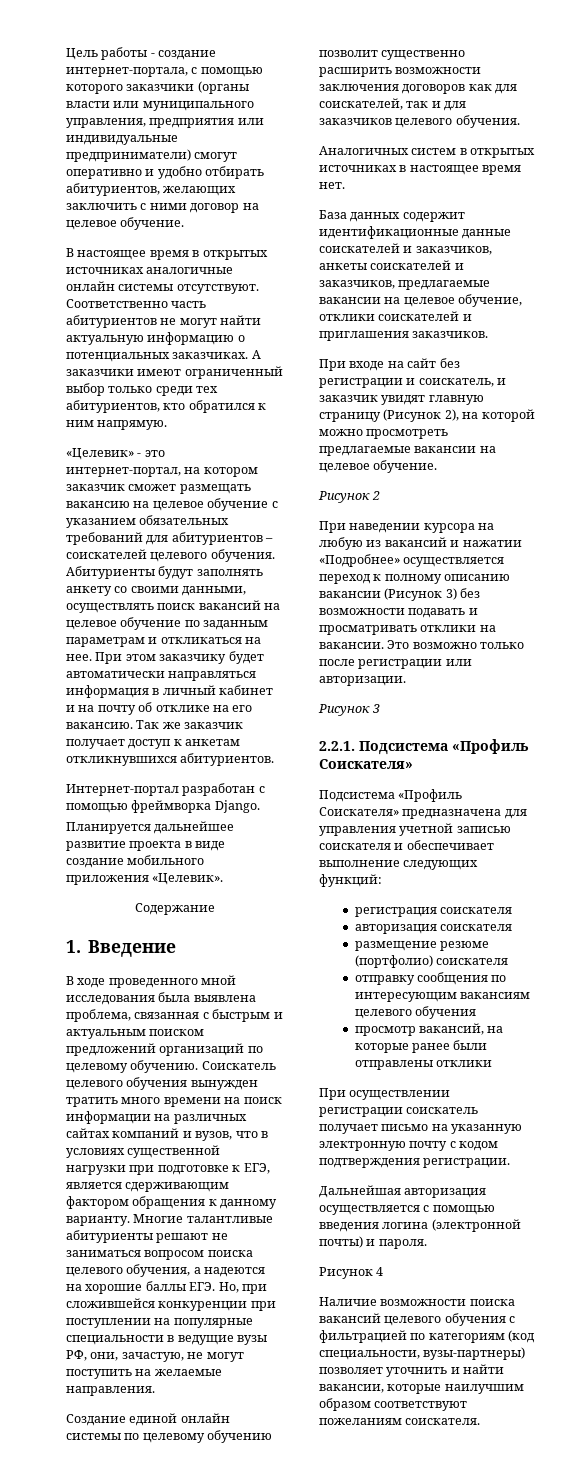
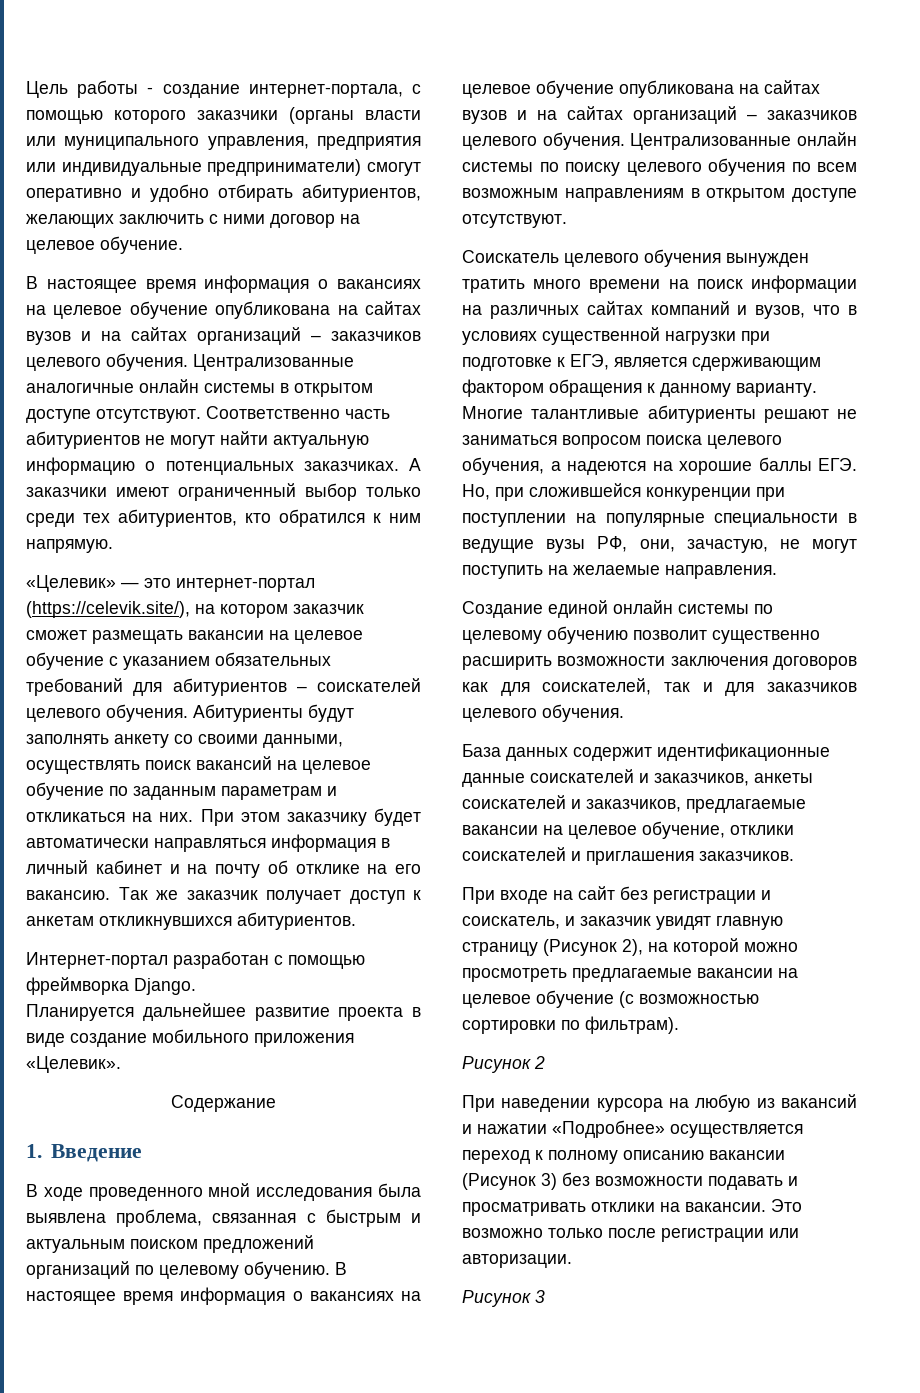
- В настоящее время в открытых источниках аналогичные онлайн системы отсутствуют.
+ В настоящее время информация о вакансиях на целевое обучение опубликована на сайтах вузов и на сайтах организаций – заказчиков целевого обучения. Централизованные аналогичные онлайн системы в открытом доступе отсутствуют.
- «Целевик» - это интернет-портал, на котором заказчик сможет размещать вакансию на целевое обучение с указанием обязательных требований для абитуриентов – соискателей целевого обучения.
+ «Целевик» — это интернет-портал (https://celevik.site/), на котором заказчик сможет размещать вакансии на целевое обучение с указанием обязательных требований для абитуриентов – соискателей целевого обучения.
- Абитуриенты будут заполнять анкету со своими данными, осуществлять поиск вакансий на целевое обучение по заданным параметрам и откликаться на нее.
+ Абитуриенты будут заполнять анкету со своими данными, осуществлять поиск вакансий на целевое обучение по заданным параметрам и откликаться на них.
- В ходе проведенного мной исследования была выявлена проблема, связанная с быстрым и актуальным поиском предложений организаций по целевому обучению. Соискатель целевого обучения вынужден тратить много времени на поиск информации на различных сайтах компаний и вузов, что в условиях существенной нагрузки при подготовке к ЕГЭ, является сдерживающим фактором обращения к данному варианту.
+ В ходе проведенного мной исследования была выявлена проблема, связанная с быстрым и актуальным поиском предложений организаций по целевому обучению. В настоящее время информация о вакансиях на целевое обучение опубликована на сайтах вузов и на сайтах организаций – заказчиков целевого обучения. Централизованные онлайн системы по поиску целевого обучения по всем возможным направлениям в открытом доступе отсутствуют.
+ Соискатель целевого обучения вынужден тратить много времени на поиск информации на различных сайтах компаний и вузов, что в условиях существенной нагрузки при подготовке к ЕГЭ, является сдерживающим фактором обращения к данному варианту.
- Аналогичных систем в открытых источниках в настоящее время нет.
- При входе на сайт без регистрации и соискатель, и заказчик увидят главную страницу (Рисунок 2), на которой можно просмотреть предлагаемые вакансии на целевое обучение.
+ При входе на сайт без регистрации и соискатель, и заказчик увидят главную страницу (Рисунок 2), на которой можно просмотреть предлагаемые вакансии на целевое обучение (с возможностью сортировки по фильтрам).
- 2.2.1. Подсистема «Профиль Соискателя»
- Подсистема «Профиль Соискателя» предназначена для управления учетной записью соискателя и обеспечивает выполнение следующих функций:
- регистрация соискателя
- авторизация соискателя
- размещение резюме (портфолио) соискателя
- отправку сообщения по интересующим вакансиям целевого обучения
- просмотр вакансий, на которые ранее были отправлены отклики
- При осуществлении регистрации соискатель получает письмо на указанную электронную почту с кодом подтверждения регистрации.
- Дальнейшая авторизация осуществляется с помощью введения логина (электронной почты) и пароля.
- Рисунок 4
- Наличие возможности поиска вакансий целевого обучения с фильтрацией по категориям (код специальности, вузы-партнеры) позволяет уточнить и найти вакансии, которые наилучшим образом соответствуют пожеланиям соискателя.

